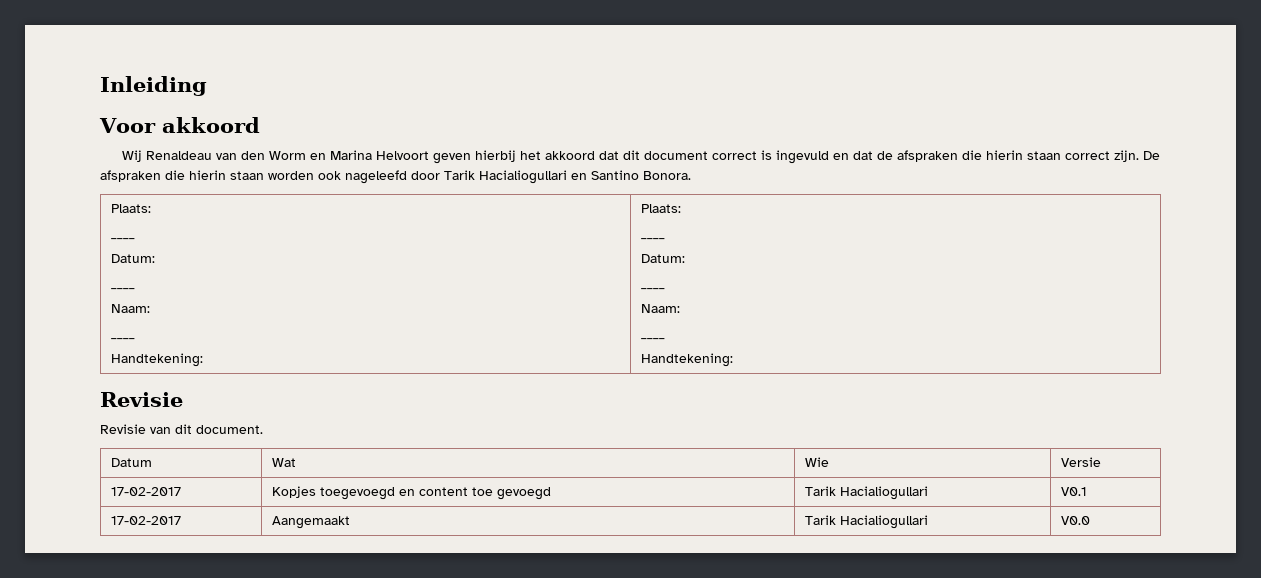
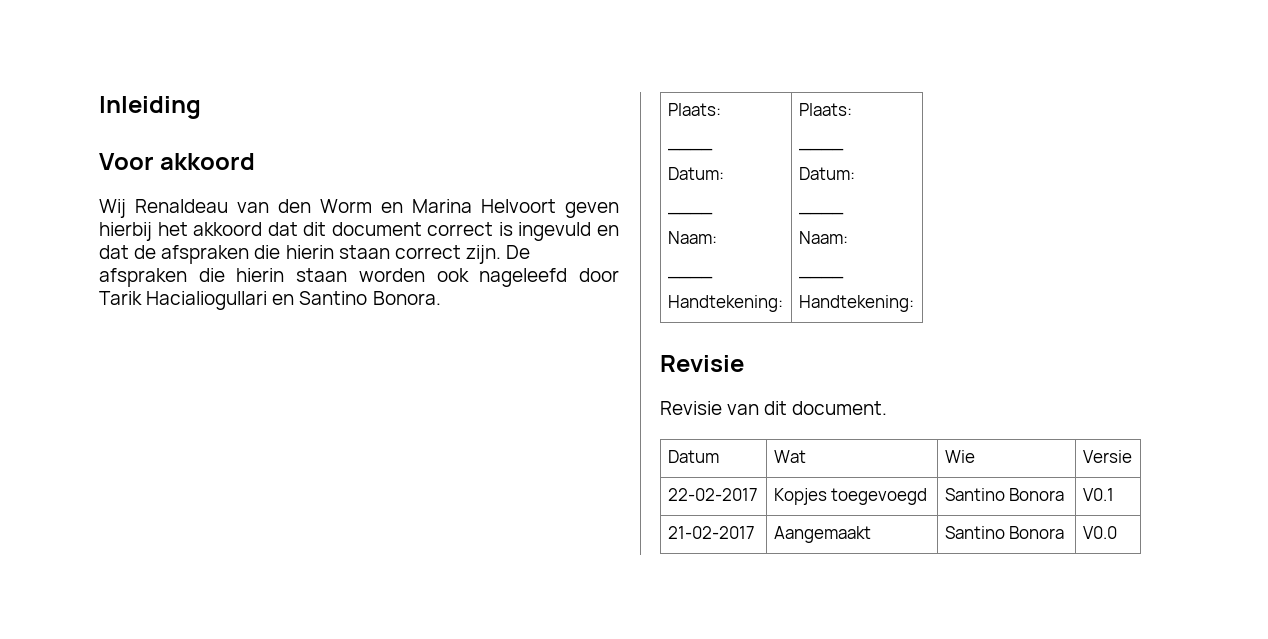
- 17-02-2017 | Kopjes toegevoegd en content toe gevoegd | Tarik Hacialiogullari | V0.1
+ 22-02-2017 | Kopjes toegevoegd | Santino Bonora | V0.1
- 17-02-2017 | Aangemaakt | Tarik Hacialiogullari | V0.0
+ 21-02-2017 | Aangemaakt | Santino Bonora | V0.0

